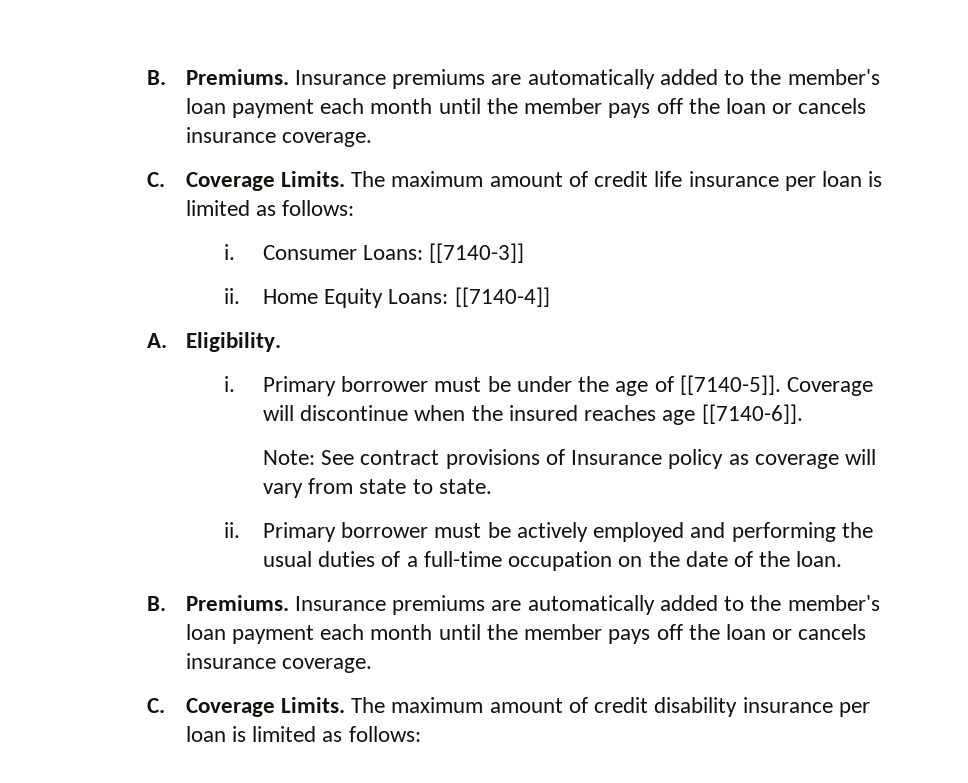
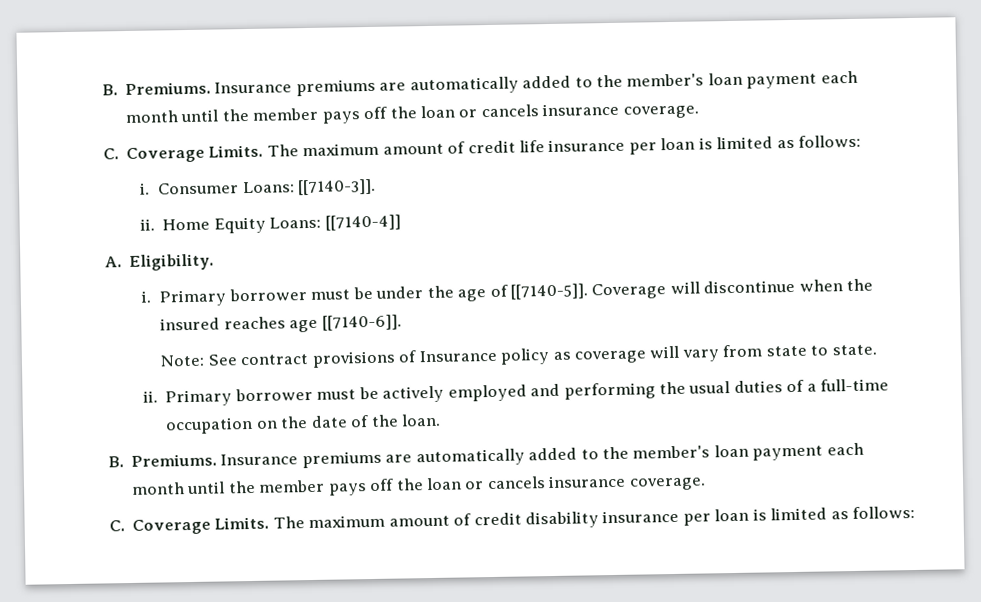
- Consumer Loans: [[7140-3]]
+ Consumer Loans: [[7140-3]].

